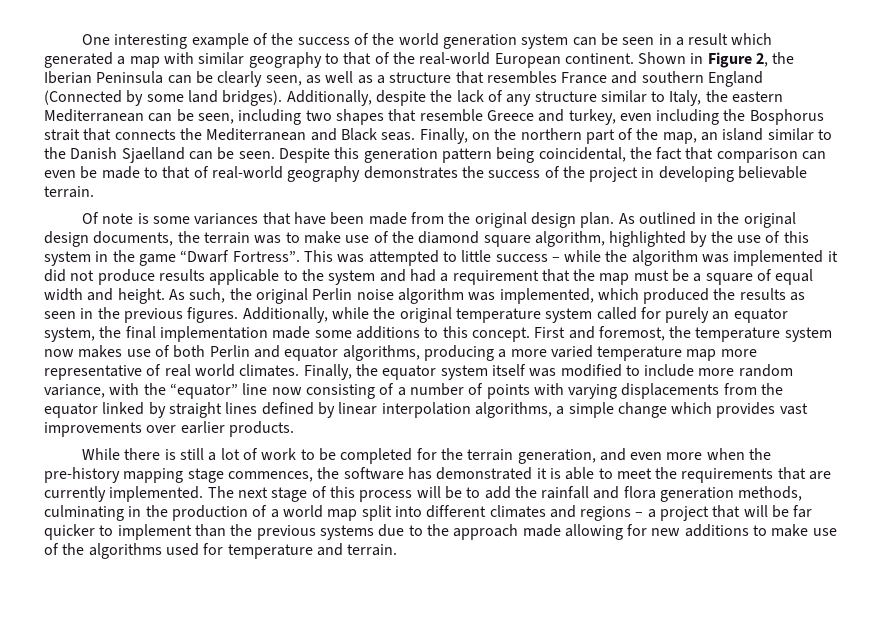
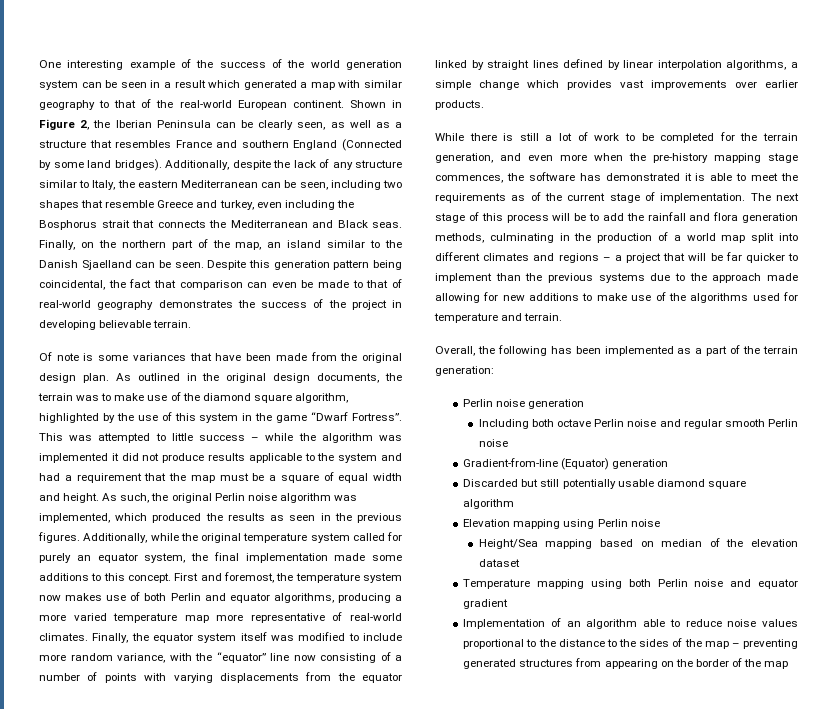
- First and foremost, the temperature system now makes use of both Perlin and equator algorithms, producing a more varied temperature map more representative of real world climates.
+ First and foremost, the temperature system now makes use of both Perlin and equator algorithms, producing a more varied temperature map more representative of real-world climates.
- While there is still a lot of work to be completed for the terrain generation, and even more when the pre-history mapping stage commences, the software has demonstrated it is able to meet the requirements that are currently implemented.
+ While there is still a lot of work to be completed for the terrain generation, and even more when the pre-history mapping stage commences, the software has demonstrated it is able to meet the requirements as of the current stage of implementation.
+ Overall, the following has been implemented as a part of the terrain generation:
+ Perlin noise generation
+ Including both octave Perlin noise and regular smooth Perlin noise
+ Gradient-from-line (Equator) generation
+ Discarded but still potentially usable diamond square algorithm
+ Elevation mapping using Perlin noise
+ Height/Sea mapping based on median of the elevation dataset
+ Temperature mapping using both Perlin noise and equator gradient
+ Implementation of an algorithm able to reduce noise values proportional to the distance to the sides of the map – preventing generated structures from appearing on the border of the map

